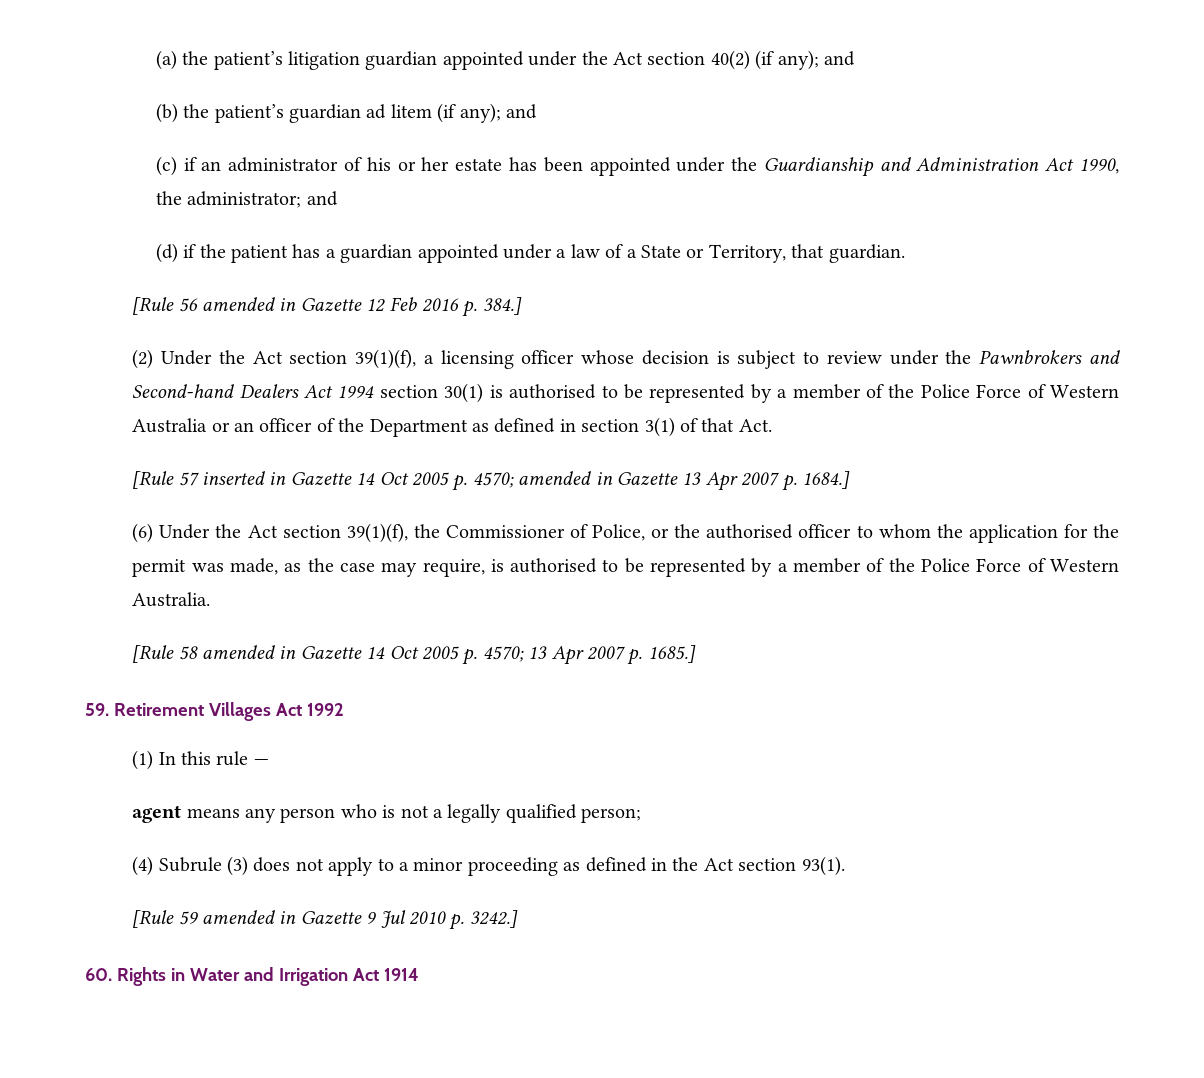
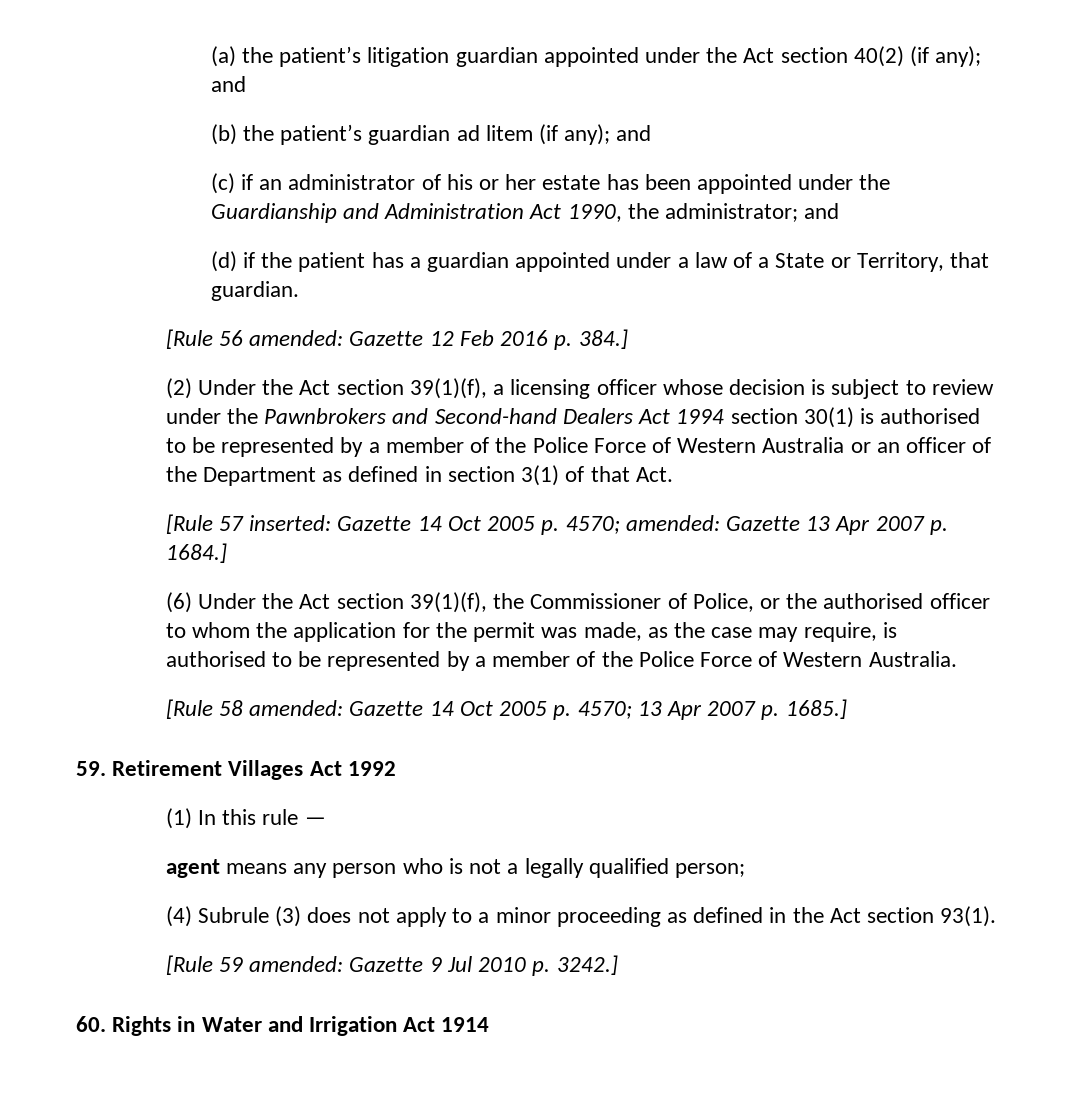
- [Rule 56 amended in Gazette 12 Feb 2016 p. 384.]
+ [Rule 56 amended: Gazette 12 Feb 2016 p. 384.]
- [Rule 57 inserted in Gazette 14 Oct 2005 p. 4570; amended in Gazette 13 Apr 2007 p. 1684.]
+ [Rule 57 inserted: Gazette 14 Oct 2005 p. 4570; amended: Gazette 13 Apr 2007 p. 1684.]
- [Rule 58 amended in Gazette 14 Oct 2005 p. 4570; 13 Apr 2007 p. 1685.]
+ [Rule 58 amended: Gazette 14 Oct 2005 p. 4570; 13 Apr 2007 p. 1685.]
- [Rule 59 amended in Gazette 9 Jul 2010 p. 3242.]
+ [Rule 59 amended: Gazette 9 Jul 2010 p. 3242.]

